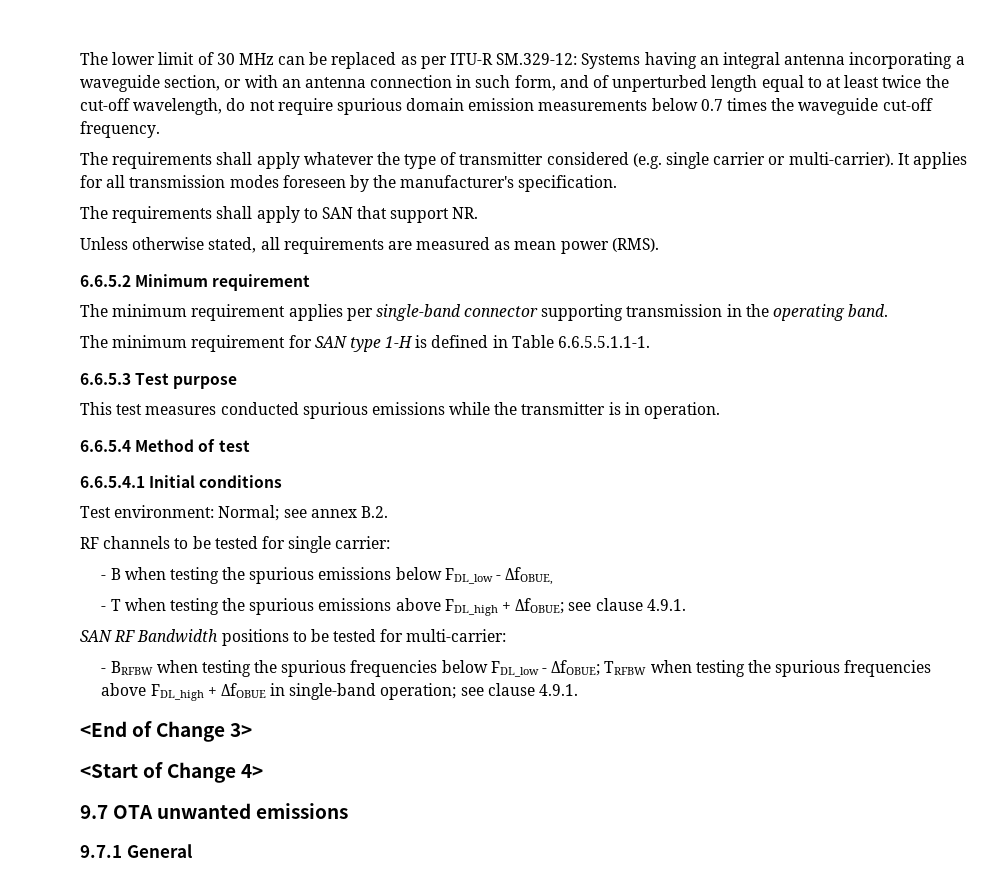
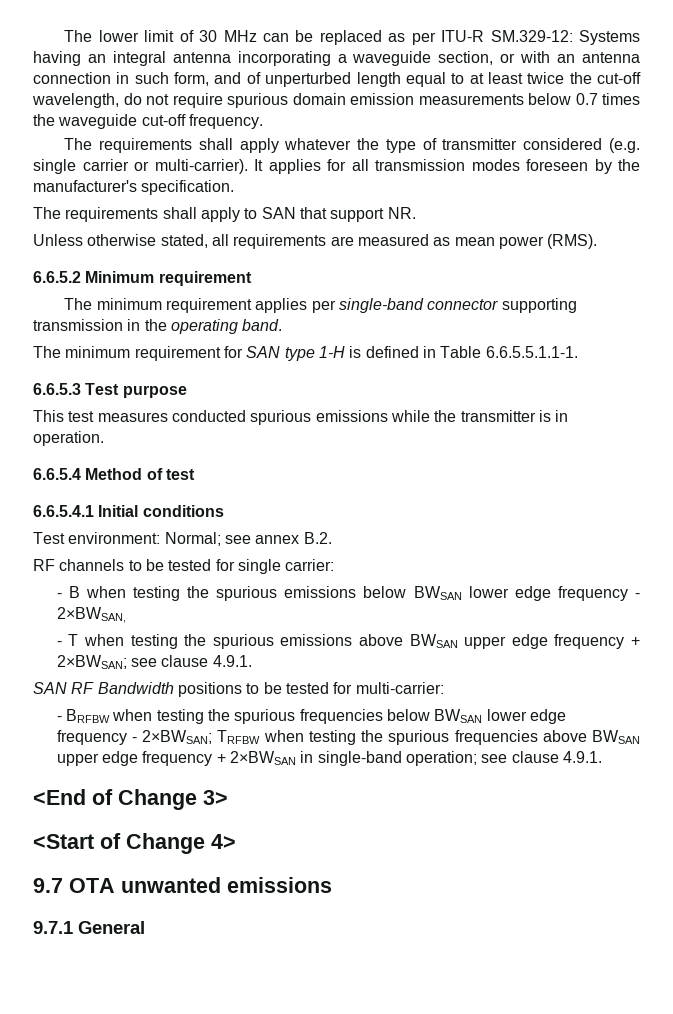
- - B when testing the spurious emissions below FDL_low - ΔfOBUE,
+ - B when testing the spurious emissions below BWSAN lower edge frequency - 2×BWSAN,
- - T when testing the spurious emissions above FDL_high + ΔfOBUE; see clause 4.9.1.
+ - T when testing the spurious emissions above BWSAN upper edge frequency + 2×BWSAN; see clause 4.9.1.
- - BRFBW when testing the spurious frequencies below FDL_low - ΔfOBUE; TRFBW when testing the spurious frequencies above FDL_high + ΔfOBUE in single-band operation; see clause 4.9.1.
+ - BRFBW when testing the spurious frequencies below BWSAN lower edge frequency - 2×BWSAN; TRFBW when testing the spurious frequencies above BWSAN upper edge frequency + 2×BWSAN in single-band operation; see clause 4.9.1.

